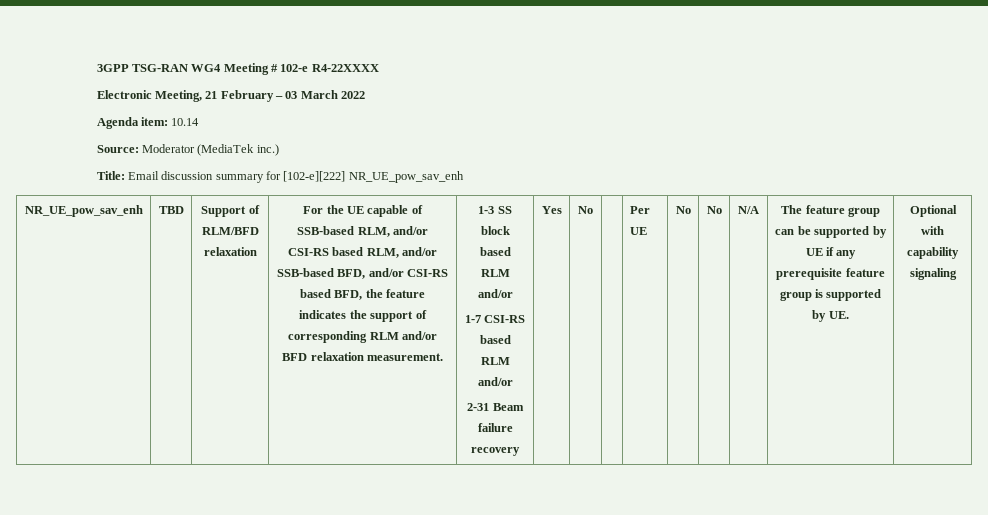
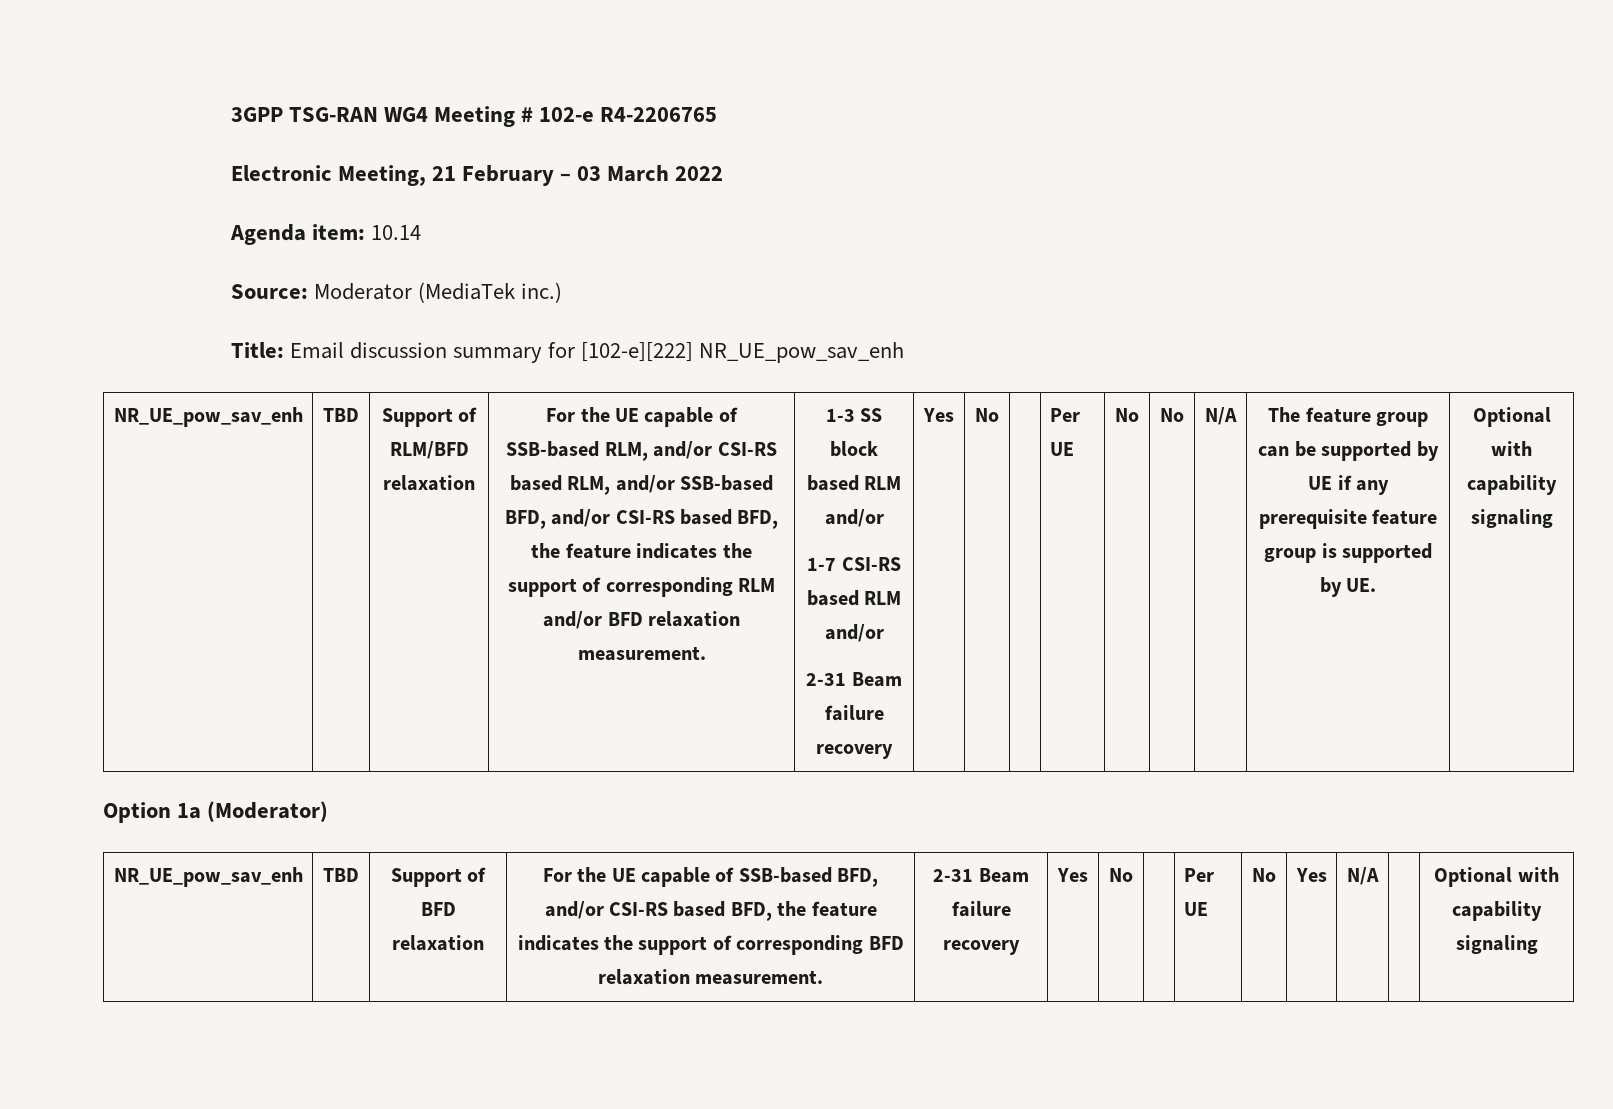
- 3GPP TSG-RAN WG4 Meeting # 102-e R4-22XXXX
+ 3GPP TSG-RAN WG4 Meeting # 102-e R4-2206765
+ Option 1a (Moderator)
+ NR_UE_pow_sav_enh | TBD | Support of BFD relaxation | For the UE capable of SSB-based BFD, and/or CSI-RS based BFD, the feature indicates the support of corresponding BFD relaxation measurement. | 2-31 Beam failure recovery | Yes | No | | Per UE | No | Yes | N/A | | Optional with capability signaling

